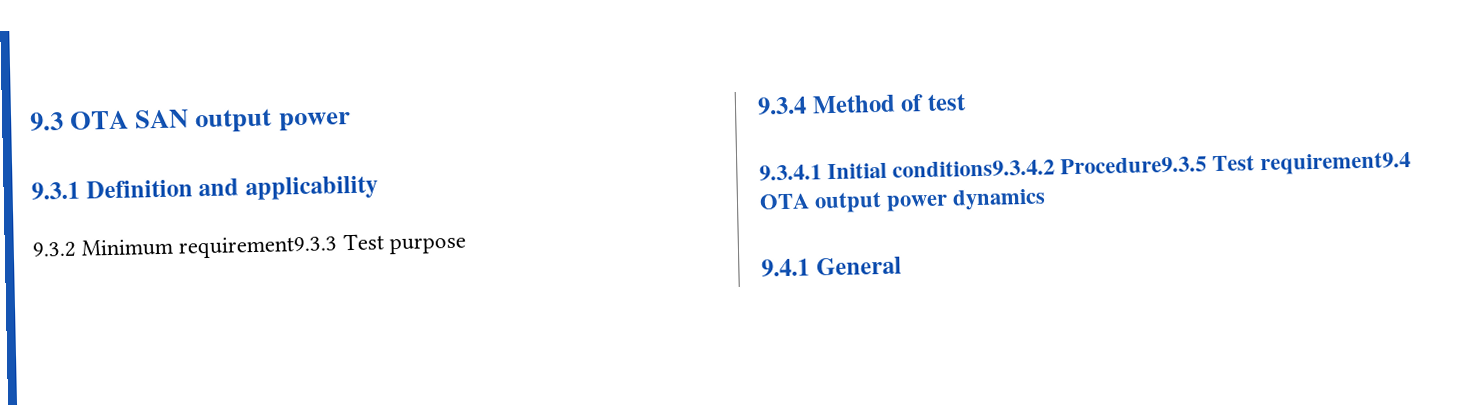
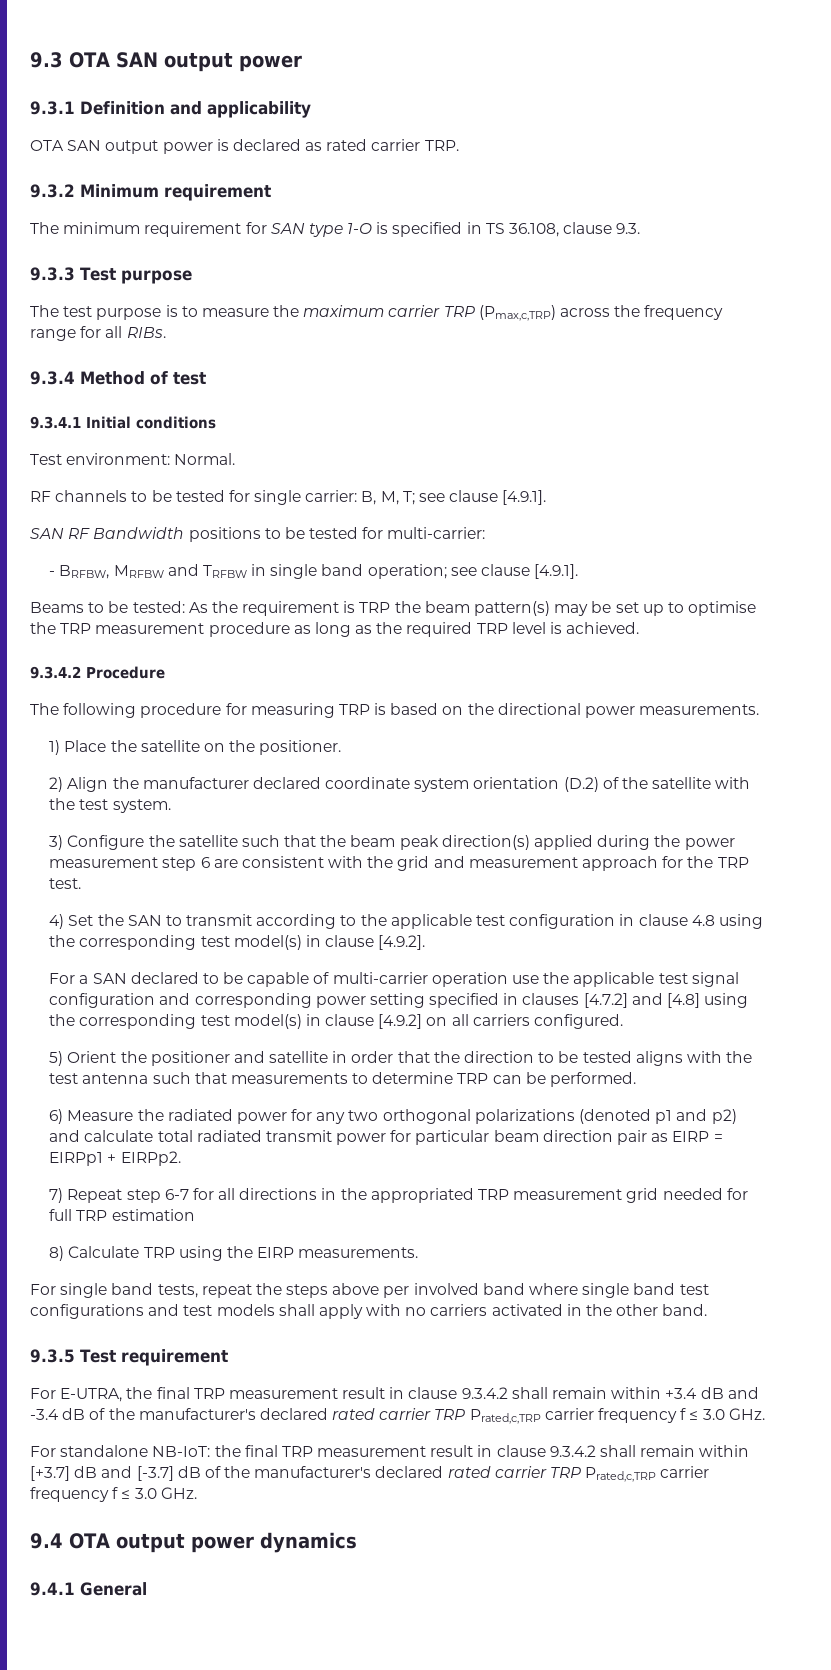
- 9.3.2 Minimum requirement9.3.3 Test purpose
+ OTA SAN output power is declared as rated carrier TRP.
+ 9.3.2 Minimum requirement
+ The minimum requirement for SAN type 1-O is specified in TS 36.108, clause 9.3.
+ 9.3.3 Test purpose
+ The test purpose is to measure the maximum carrier TRP (Pmax,c,TRP) across the frequency range for all RIBs.
- 9.3.4.1 Initial conditions9.3.4.2 Procedure9.3.5 Test requirement9.4 OTA output power dynamics
+ 9.3.4.1 Initial conditions
+ Test environment: Normal.
+ RF channels to be tested for single carrier: B, M, T; see clause [4.9.1].
+ SAN RF Bandwidth positions to be tested for multi-carrier:
+ - BRFBW, MRFBW and TRFBW in single band operation; see clause [4.9.1].
+ Beams to be tested: As the requirement is TRP the beam pattern(s) may be set up to optimise the TRP measurement procedure as long as the required TRP level is achieved.
+ 9.3.4.2 Procedure
+ The following procedure for measuring TRP is based on the directional power measurements.
+ 1) Place the satellite on the positioner.
+ 2) Align the manufacturer declared coordinate system orientation (D.2) of the satellite with the test system.
+ 3) Configure the satellite such that the beam peak direction(s) applied during the power measurement step 6 are consistent with the grid and measurement approach for the TRP test.
+ 4) Set the SAN to transmit according to the applicable test configuration in clause 4.8 using the corresponding test model(s) in clause [4.9.2].
+ For a SAN declared to be capable of multi-carrier operation use the applicable test signal configuration and corresponding power setting specified in clauses [4.7.2] and [4.8] using the corresponding test model(s) in clause [4.9.2] on all carriers configured.
+ 5) Orient the positioner and satellite in order that the direction to be tested aligns with the test antenna such that measurements to determine TRP can be performed.
+ 6) Measure the radiated power for any two orthogonal polarizations (denoted p1 and p2) and calculate total radiated transmit power for particular beam direction pair as EIRP = EIRPp1 + EIRPp2.
+ 7) Repeat step 6-7 for all directions in the appropriated TRP measurement grid needed for full TRP estimation
+ 8) Calculate TRP using the EIRP measurements.
+ For single band tests, repeat the steps above per involved band where single band test configurations and test models shall apply with no carriers activated in the other band.
+ 9.3.5 Test requirement
+ For E-UTRA, the final TRP measurement result in clause 9.3.4.2 shall remain within +3.4 dB and -3.4 dB of the manufacturer's declared rated carrier TRP Prated,c,TRP carrier frequency f ≤ 3.0 GHz.
+ For standalone NB-IoT: the final TRP measurement result in clause 9.3.4.2 shall remain within [+3.7] dB and [-3.7] dB of the manufacturer's declared rated carrier TRP Prated,c,TRP carrier frequency f ≤ 3.0 GHz.
+ 9.4 OTA output power dynamics

